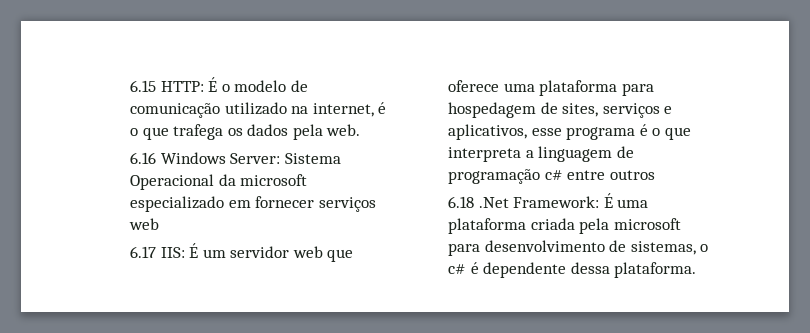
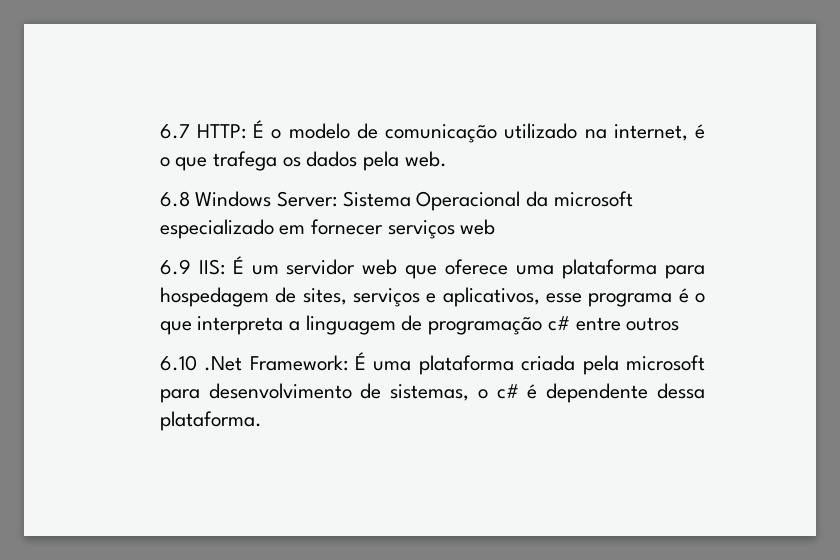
- 6.15 HTTP: É o modelo de comunicação utilizado na internet, é o que trafega os dados pela web.
+ 6.7 HTTP: É o modelo de comunicação utilizado na internet, é o que trafega os dados pela web.
- 6.16 Windows Server: Sistema Operacional da microsoft especializado em fornecer serviços web
+ 6.8 Windows Server: Sistema Operacional da microsoft especializado em fornecer serviços web
- 6.17 IIS: É um servidor web que oferece uma plataforma para hospedagem de sites, serviços e aplicativos, esse programa é o que interpreta a linguagem de programação c# entre outros
+ 6.9 IIS: É um servidor web que oferece uma plataforma para hospedagem de sites, serviços e aplicativos, esse programa é o que interpreta a linguagem de programação c# entre outros
- 6.18 .Net Framework: É uma plataforma criada pela microsoft para desenvolvimento de sistemas, o c# é dependente dessa plataforma.
+ 6.10 .Net Framework: É uma plataforma criada pela microsoft para desenvolvimento de sistemas, o c# é dependente dessa plataforma.

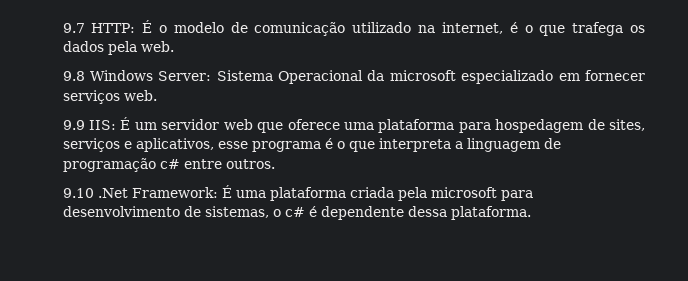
- 6.7 HTTP: É o modelo de comunicação utilizado na internet, é o que trafega os dados pela web.
+ 9.7 HTTP: É o modelo de comunicação utilizado na internet, é o que trafega os dados pela web.
- 6.8 Windows Server: Sistema Operacional da microsoft especializado em fornecer serviços web
- 6.9 IIS: É um servidor web que oferece uma plataforma para hospedagem de sites, serviços e aplicativos, esse programa é o que interpreta a linguagem de programação c# entre outros
- 6.10 .Net Framework: É uma plataforma criada pela microsoft para desenvolvimento de sistemas, o c# é dependente dessa plataforma.
+ 9.8 Windows Server: Sistema Operacional da microsoft especializado em fornecer serviços web.
+ 9.9 IIS: É um servidor web que oferece uma plataforma para hospedagem de sites, serviços e aplicativos, esse programa é o que interpreta a linguagem de programação c# entre outros.
+ 9.10 .Net Framework: É uma plataforma criada pela microsoft para desenvolvimento de sistemas, o c# é dependente dessa plataforma.

